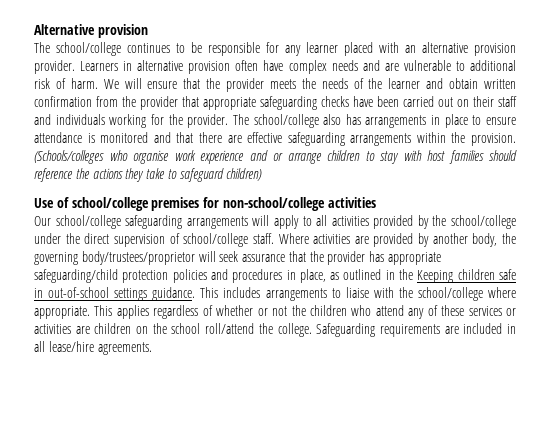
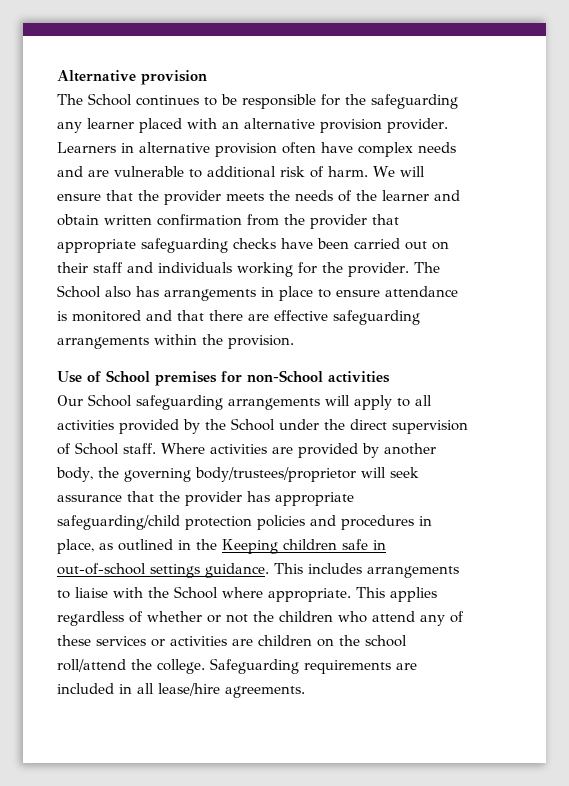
- The school/college continues to be responsible for any learner placed with an alternative provision provider.
+ The School continues to be responsible for the safeguarding any learner placed with an alternative provision provider.
- The school/college also has arrangements in place to ensure attendance is monitored and that there are effective safeguarding arrangements within the provision. (Schools/colleges who organise work experience and or arrange children to stay with host families should reference the actions they take to safeguard children)
+ The School also has arrangements in place to ensure attendance is monitored and that there are effective safeguarding arrangements within the provision.
- Use of school/college premises for non-school/college activities
+ Use of School premises for non-School activities
- Our school/college safeguarding arrangements will apply to all activities provided by the school/college under the direct supervision of school/college staff.
+ Our School safeguarding arrangements will apply to all activities provided by the School under the direct supervision of School staff.
- This includes arrangements to liaise with the school/college where appropriate.
+ This includes arrangements to liaise with the School where appropriate.

